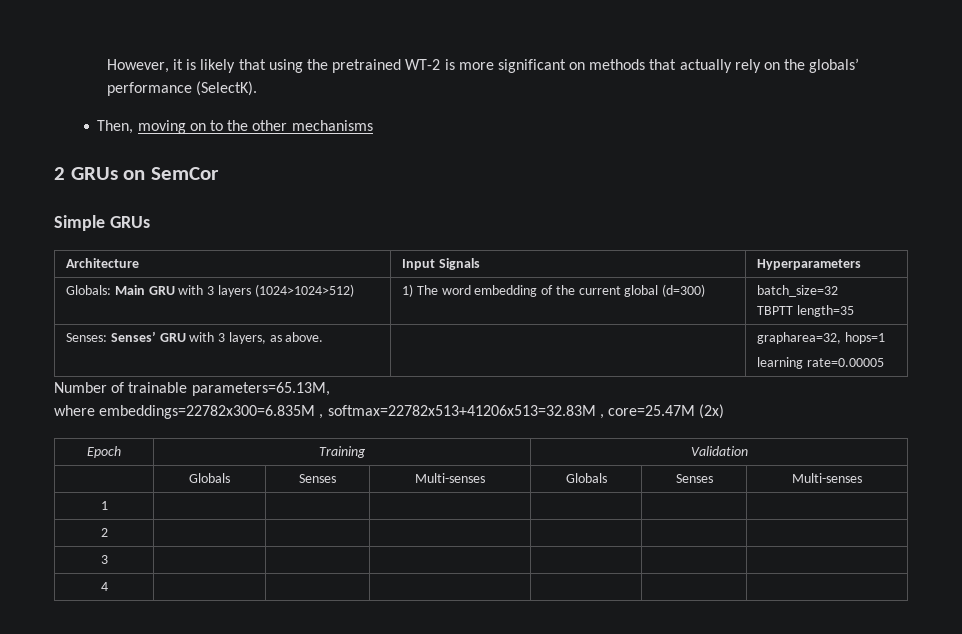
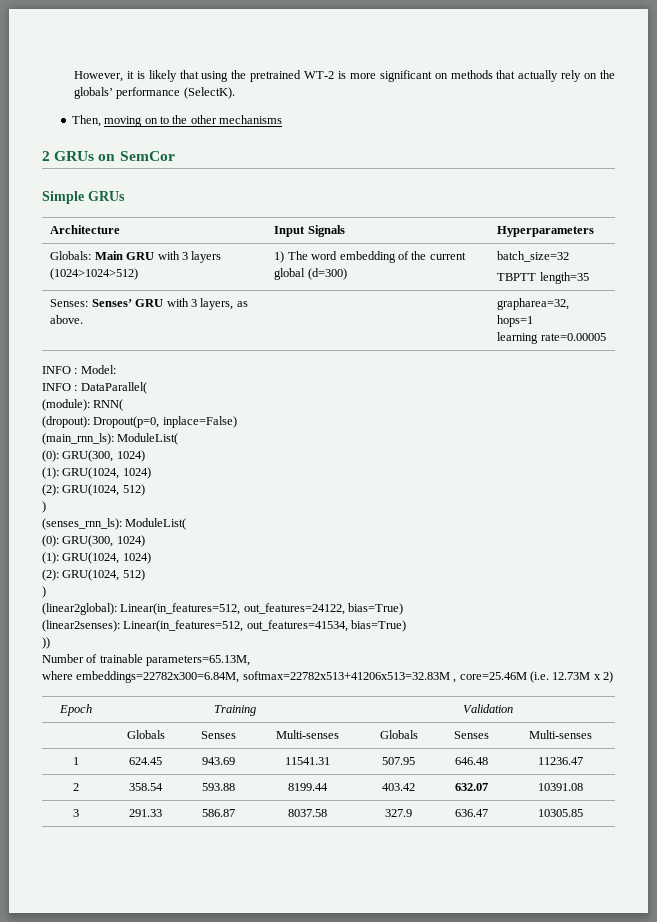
+ INFO : Model:
+ INFO : DataParallel(
+ (module): RNN(
+ (dropout): Dropout(p=0, inplace=False)
+ (main_rnn_ls): ModuleList(
+ (0): GRU(300, 1024)
+ (1): GRU(1024, 1024)
+ (2): GRU(1024, 512)
+ )
+ (senses_rnn_ls): ModuleList(
+ (0): GRU(300, 1024)
+ (1): GRU(1024, 1024)
+ (2): GRU(1024, 512)
+ )
+ (linear2global): Linear(in_features=512, out_features=24122, bias=True)
+ (linear2senses): Linear(in_features=512, out_features=41534, bias=True)
+ ))
- where embeddings=22782x300=6.835M , softmax=22782x513+41206x513=32.83M , core=25.47M (2x)
+ where embeddings=22782x300=6.84M, softmax=22782x513+41206x513=32.83M , core=25.46M (i.e. 12.73M x 2)
- 1 | | | | | |
- 2 | | | | | |
- 3 | | | | | |
- 4 | | | | | |
+ 1 | 624.45 | 943.69 | 11541.31 | 507.95 | 646.48 | 11236.47
+ 2 | 358.54 | 593.88 | 8199.44 | 403.42 | 632.07 | 10391.08
+ 3 | 291.33 | 586.87 | 8037.58 | 327.9 | 636.47 | 10305.85

